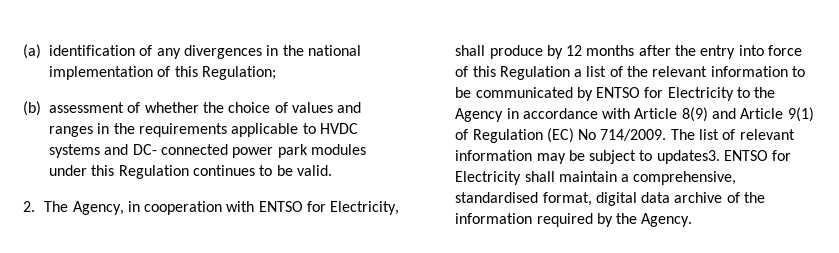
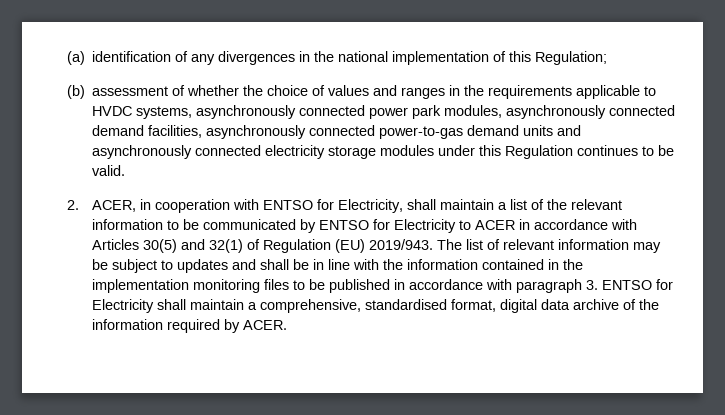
- (b) assessment of whether the choice of values and ranges in the requirements applicable to HVDC systems and DC- connected power park modules under this Regulation continues to be valid.
+ (b) assessment of whether the choice of values and ranges in the requirements applicable to HVDC systems, asynchronously connected power park modules, asynchronously connected demand facilities, asynchronously connected power-to-gas demand units and asynchronously connected electricity storage modules under this Regulation continues to be valid.
- 2. The Agency, in cooperation with ENTSO for Electricity, shall produce by 12 months after the entry into force of this Regulation a list of the relevant information to be communicated by ENTSO for Electricity to the Agency in accordance with Article 8(9) and Article 9(1) of Regulation (EC) No 714/2009.
+ 2. ACER, in cooperation with ENTSO for Electricity, shall maintain a list of the relevant information to be communicated by ENTSO for Electricity to ACER in accordance with Articles 30(5) and 32(1) of Regulation (EU) 2019/943.
- The list of relevant information may be subject to updates3. ENTSO for Electricity shall maintain a comprehensive, standardised format, digital data archive of the information required by the Agency.
+ The list of relevant information may be subject to updates and shall be in line with the information contained in the implementation monitoring files to be published in accordance with paragraph 3. ENTSO for Electricity shall maintain a comprehensive, standardised format, digital data archive of the information required by ACER.

